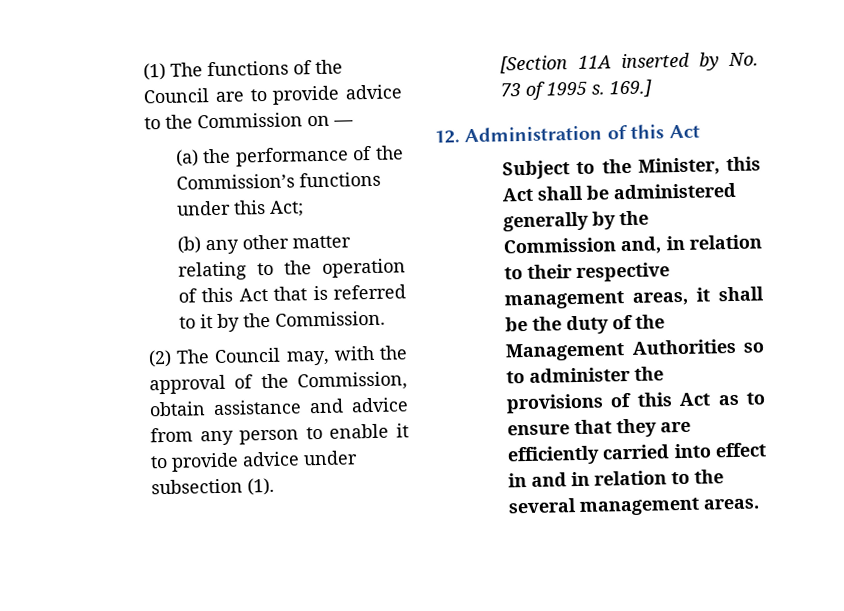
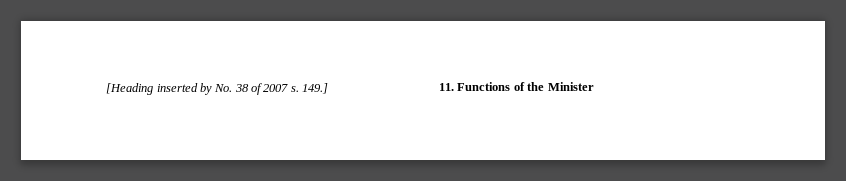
- (1) The functions of the Council are to provide advice to the Commission on —
- (a) the performance of the Commission’s functions under this Act;
- (b) any other matter relating to the operation of this Act that is referred to it by the Commission.
- (2) The Council may, with the approval of the Commission, obtain assistance and advice from any person to enable it to provide advice under subsection (1).
- [Section 11A inserted by No. 73 of 1995 s. 169.]
- 12. Administration of this Act
- Subject to the Minister, this Act shall be administered generally by the Commission and, in relation to their respective management areas, it shall be the duty of the Management Authorities so to administer the provisions of this Act as to ensure that they are efficiently carried into effect in and in relation to the several management areas.
+ [Heading inserted by No. 38 of 2007 s. 149.]
+ 11. Functions of the Minister

